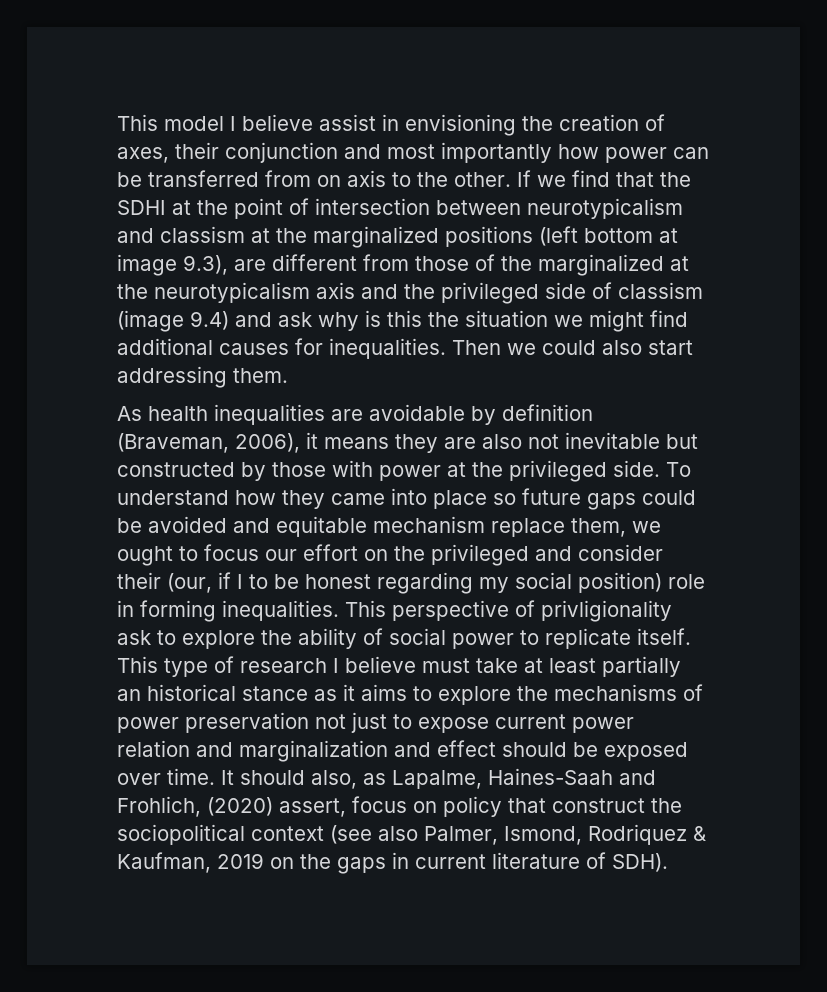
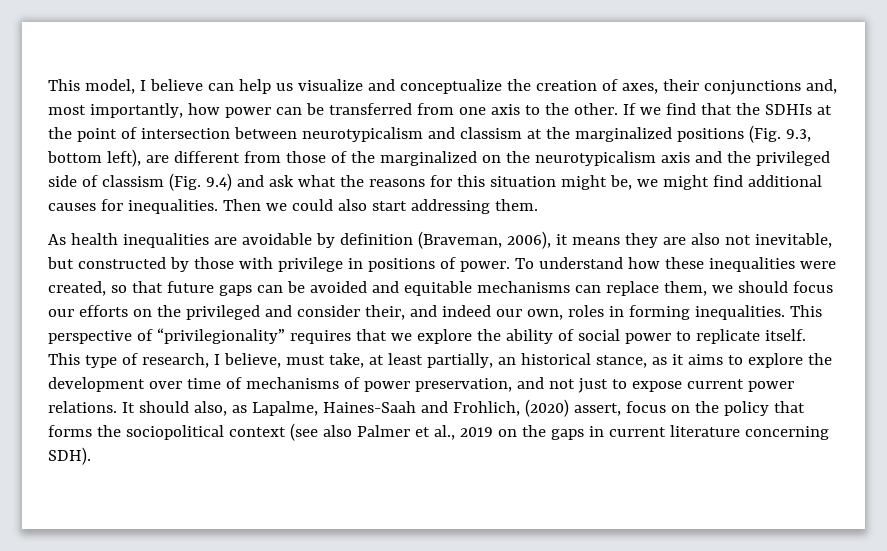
- This model I believe assist in envisioning the creation of axes, their conjunction and most importantly how power can be transferred from on axis to the other.
+ This model, I believe can help us visualize and conceptualize the creation of axes, their conjunctions and, most importantly, how power can be transferred from one axis to the other.
- If we find that the SDHI at the point of intersection between neurotypicalism and classism at the marginalized positions (left bottom at image 9.3), are different from those of the marginalized at the neurotypicalism axis and the privileged side of classism (image 9.4) and ask why is this the situation we might find additional causes for inequalities.
+ If we find that the SDHIs at the point of intersection between neurotypicalism and classism at the marginalized positions (Fig. 9.3, bottom left), are different from those of the marginalized on the neurotypicalism axis and the privileged side of classism (Fig. 9.4) and ask what the reasons for this situation might be, we might find additional causes for inequalities.
- As health inequalities are avoidable by definition (Braveman, 2006), it means they are also not inevitable but constructed by those with power at the privileged side. To understand how they came into place so future gaps could be avoided and equitable mechanism replace them, we ought to focus our effort on the privileged and consider their (our, if I to be honest regarding my social position) role in forming inequalities.
+ As health inequalities are avoidable by definition (Braveman, 2006), it means they are also not inevitable, but constructed by those with privilege in positions of power. To understand how these inequalities were created, so that future gaps can be avoided and equitable mechanisms can replace them, we should focus our efforts on the privileged and consider their, and indeed our own, roles in forming inequalities.
- This perspective of privligionality ask to explore the ability of social power to replicate itself.
+ This perspective of “privilegionality” requires that we explore the ability of social power to replicate itself.
- This type of research I believe must take at least partially an historical stance as it aims to explore the mechanisms of power preservation not just to expose current power relation and marginalization and effect should be exposed over time.
+ This type of research, I believe, must take, at least partially, an historical stance, as it aims to explore the development over time of mechanisms of power preservation, and not just to expose current power relations.
- It should also, as Lapalme, Haines-Saah and Frohlich, (2020) assert, focus on policy that construct the sociopolitical context (see also Palmer, Ismond, Rodriquez & Kaufman, 2019 on the gaps in current literature of SDH).
+ It should also, as Lapalme, Haines-Saah and Frohlich, (2020) assert, focus on the policy that forms the sociopolitical context (see also Palmer et al., 2019 on the gaps in current literature concerning SDH).

